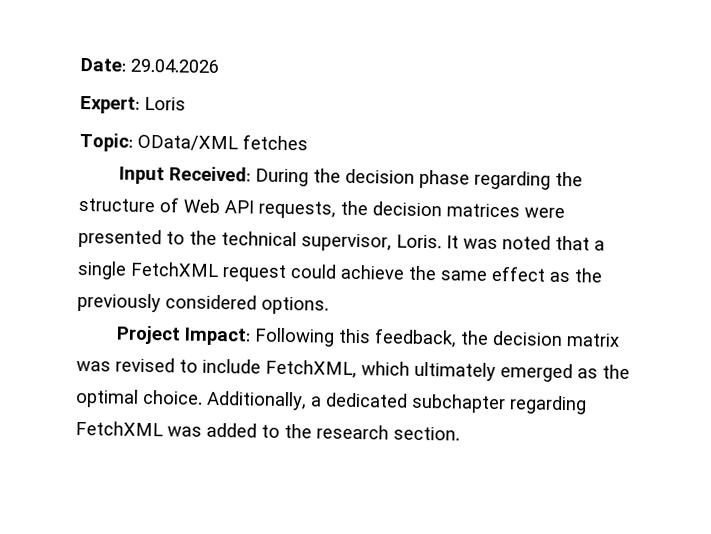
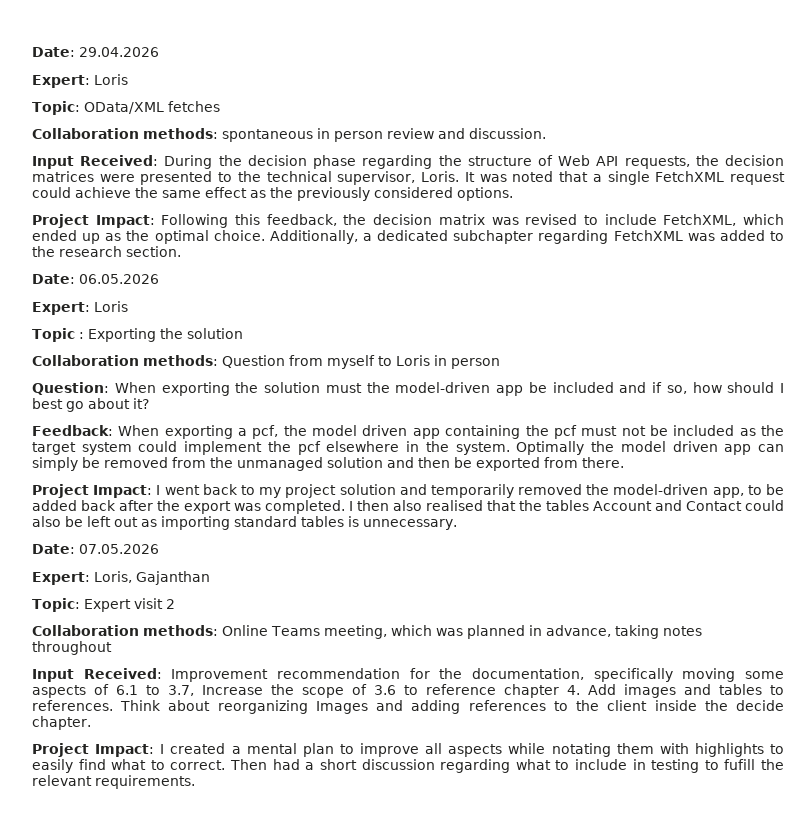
+ Collaboration methods: spontaneous in person review and discussion.
- Project Impact: Following this feedback, the decision matrix was revised to include FetchXML, which ultimately emerged as the optimal choice.
+ Project Impact: Following this feedback, the decision matrix was revised to include FetchXML, which ended up as the optimal choice.
+ Date: 06.05.2026
+ Expert: Loris
+ Topic : Exporting the solution
+ Collaboration methods: Question from myself to Loris in person
+ Question: When exporting the solution must the model-driven app be included and if so, how should I best go about it?
+ Feedback: When exporting a pcf, the model driven app containing the pcf must not be included as the target system could implement the pcf elsewhere in the system. Optimally the model driven app can simply be removed from the unmanaged solution and then be exported from there.
+ Project Impact: I went back to my project solution and temporarily removed the model-driven app, to be added back after the export was completed. I then also realised that the tables Account and Contact could also be left out as importing standard tables is unnecessary.
+ Date: 07.05.2026
+ Expert: Loris, Gajanthan
+ Topic: Expert visit 2
+ Collaboration methods: Online Teams meeting, which was planned in advance, taking notes throughout
+ Input Received: Improvement recommendation for the documentation, specifically moving some aspects of 6.1 to 3.7, Increase the scope of 3.6 to reference chapter 4. Add images and tables to references. Think about reorganizing Images and adding references to the client inside the decide chapter.
+ Project Impact: I created a mental plan to improve all aspects while notating them with highlights to easily find what to correct. Then had a short discussion regarding what to include in testing to fufill the relevant requirements.

